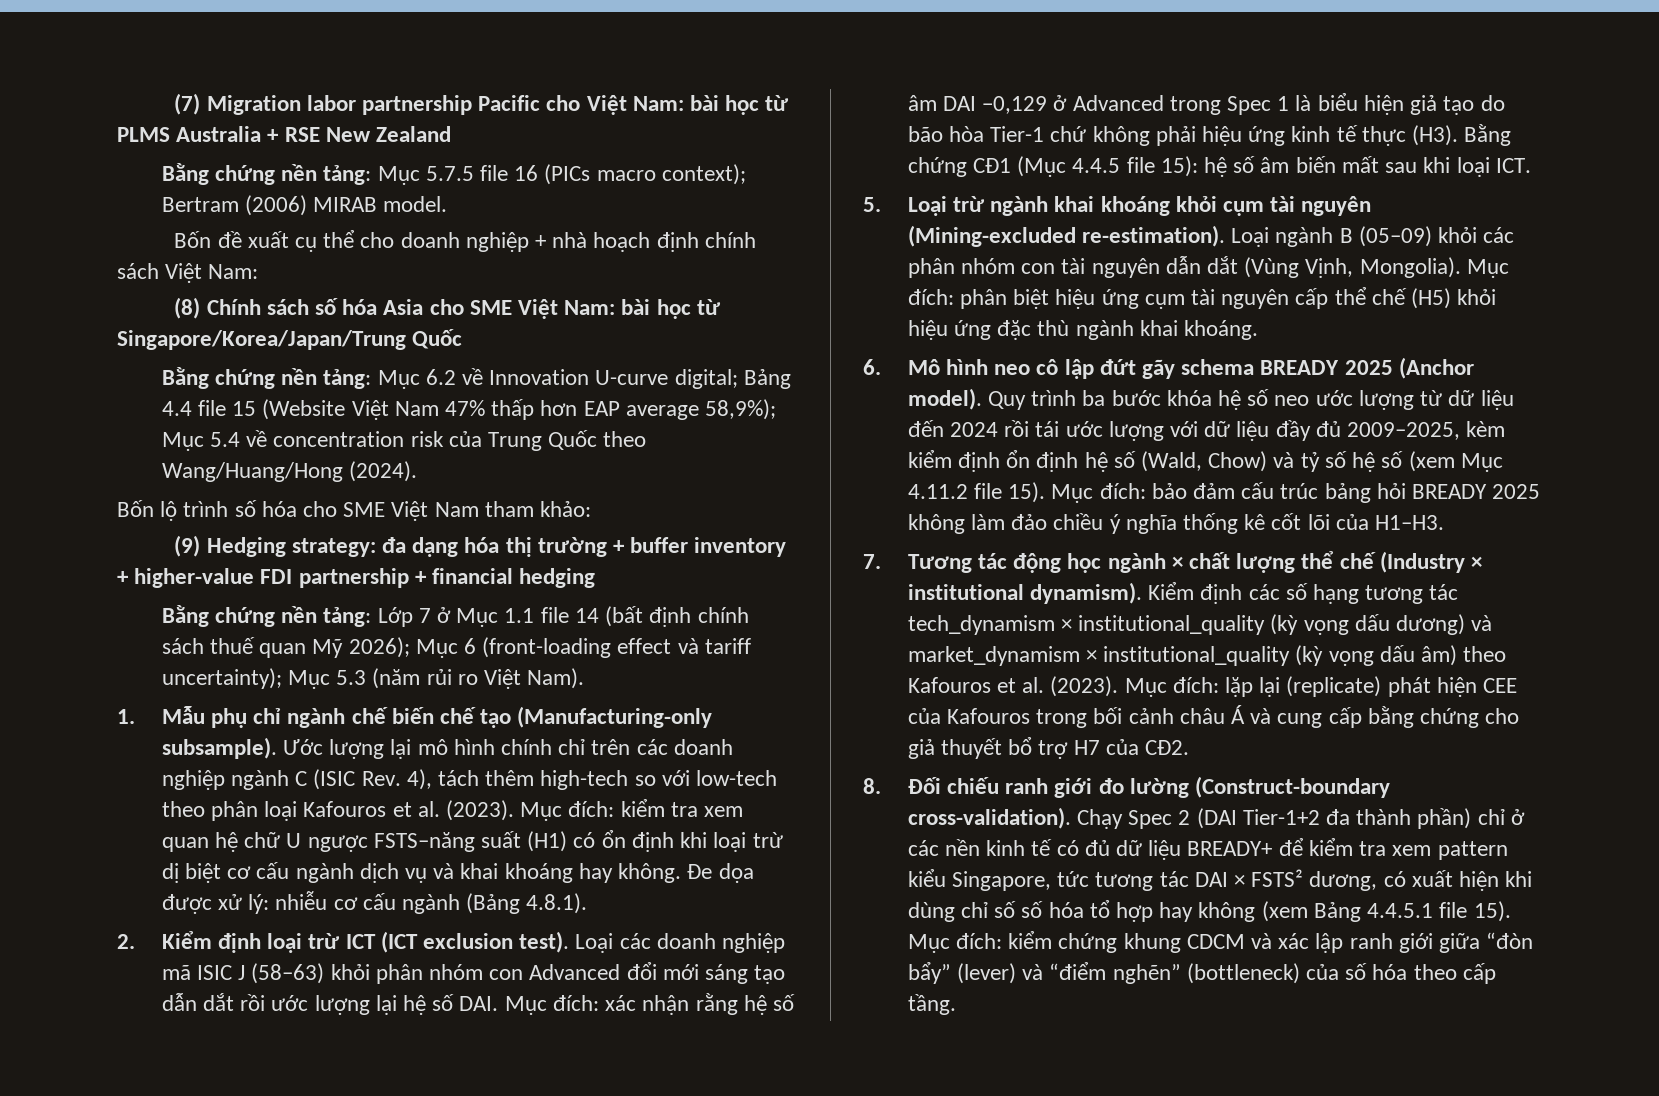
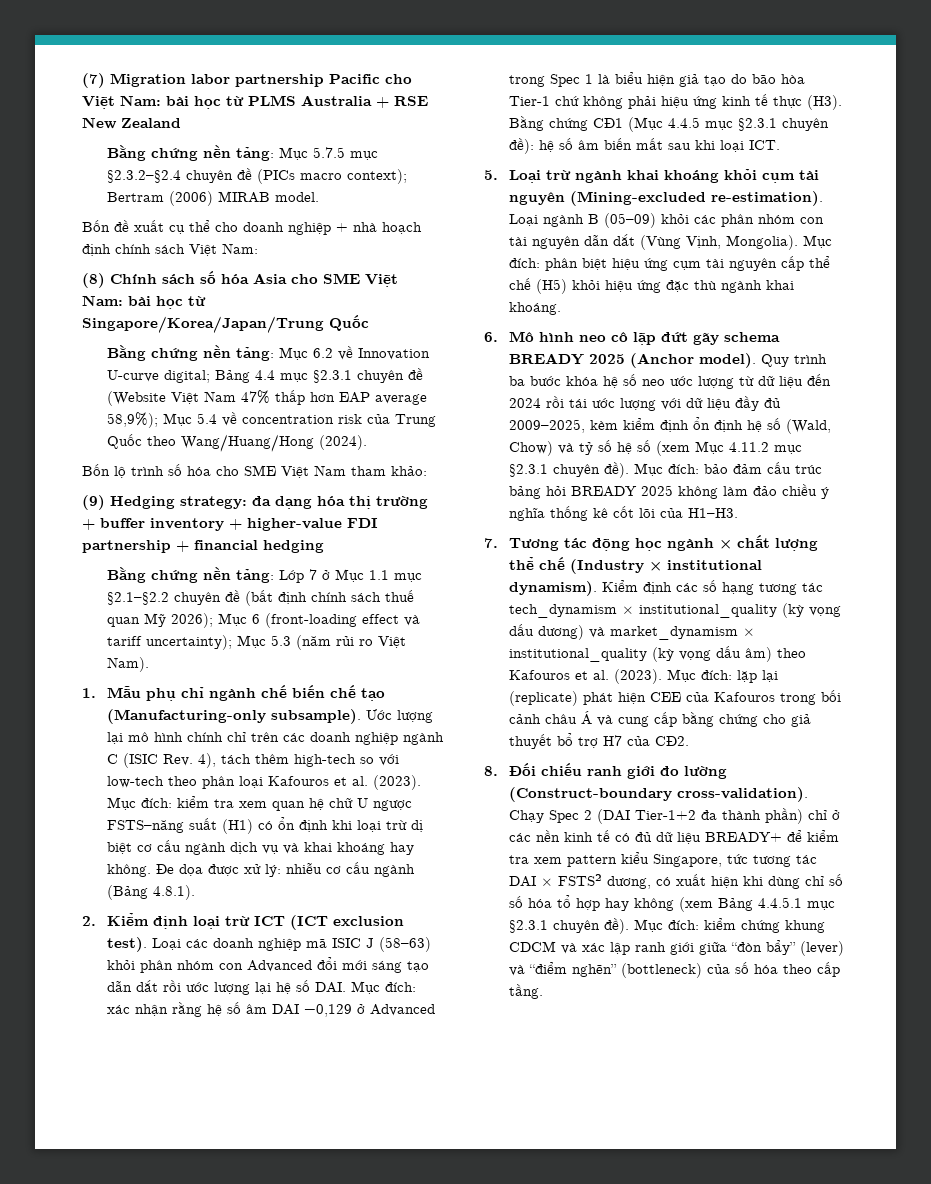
- Bằng chứng nền tảng: Mục 5.7.5 file 16 (PICs macro context); Bertram (2006) MIRAB model.
+ Bằng chứng nền tảng: Mục 5.7.5 mục §2.3.2–§2.4 chuyên đề (PICs macro context); Bertram (2006) MIRAB model.
- Bằng chứng nền tảng: Mục 6.2 về Innovation U-curve digital; Bảng 4.4 file 15 (Website Việt Nam 47% thấp hơn EAP average 58,9%); Mục 5.4 về concentration risk của Trung Quốc theo Wang/Huang/Hong (2024).
+ Bằng chứng nền tảng: Mục 6.2 về Innovation U-curve digital; Bảng 4.4 mục §2.3.1 chuyên đề (Website Việt Nam 47% thấp hơn EAP average 58,9%); Mục 5.4 về concentration risk của Trung Quốc theo Wang/Huang/Hong (2024).
- Bằng chứng nền tảng: Lớp 7 ở Mục 1.1 file 14 (bất định chính sách thuế quan Mỹ 2026); Mục 6 (front-loading effect và tariff uncertainty); Mục 5.3 (năm rủi ro Việt Nam).
+ Bằng chứng nền tảng: Lớp 7 ở Mục 1.1 mục §2.1–§2.2 chuyên đề (bất định chính sách thuế quan Mỹ 2026); Mục 6 (front-loading effect và tariff uncertainty); Mục 5.3 (năm rủi ro Việt Nam).
- xác nhận rằng hệ số âm DAI −0,129 ở Advanced trong Spec 1 là biểu hiện giả tạo do bão hòa Tier-1 chứ không phải hiệu ứng kinh tế thực (H3). Bằng chứng CĐ1 (Mục 4.4.5 file 15):
+ xác nhận rằng hệ số âm DAI −0,129 ở Advanced trong Spec 1 là biểu hiện giả tạo do bão hòa Tier-1 chứ không phải hiệu ứng kinh tế thực (H3). Bằng chứng CĐ1 (Mục 4.4.5 mục §2.3.1 chuyên đề):
- Quy trình ba bước khóa hệ số neo ước lượng từ dữ liệu đến 2024 rồi tái ước lượng với dữ liệu đầy đủ 2009–2025, kèm kiểm định ổn định hệ số (Wald, Chow) và tỷ số hệ số (xem Mục 4.11.2 file 15).
+ Quy trình ba bước khóa hệ số neo ước lượng từ dữ liệu đến 2024 rồi tái ước lượng với dữ liệu đầy đủ 2009–2025, kèm kiểm định ổn định hệ số (Wald, Chow) và tỷ số hệ số (xem Mục 4.11.2 mục §2.3.1 chuyên đề).
- Chạy Spec 2 (DAI Tier-1+2 đa thành phần) chỉ ở các nền kinh tế có đủ dữ liệu BREADY+ để kiểm tra xem pattern kiểu Singapore, tức tương tác DAI × FSTS² dương, có xuất hiện khi dùng chỉ số số hóa tổ hợp hay không (xem Bảng 4.4.5.1 file 15).
+ Chạy Spec 2 (DAI Tier-1+2 đa thành phần) chỉ ở các nền kinh tế có đủ dữ liệu BREADY+ để kiểm tra xem pattern kiểu Singapore, tức tương tác DAI × FSTS² dương, có xuất hiện khi dùng chỉ số số hóa tổ hợp hay không (xem Bảng 4.4.5.1 mục §2.3.1 chuyên đề).

